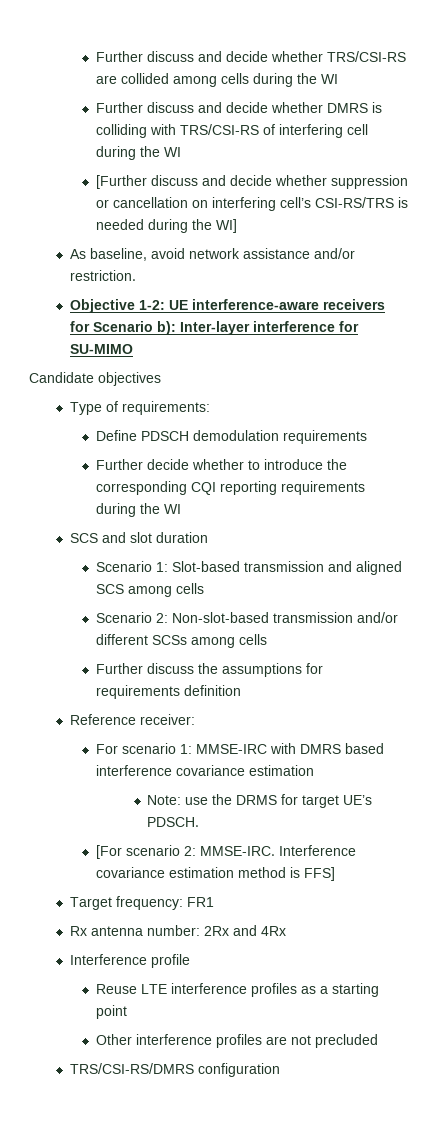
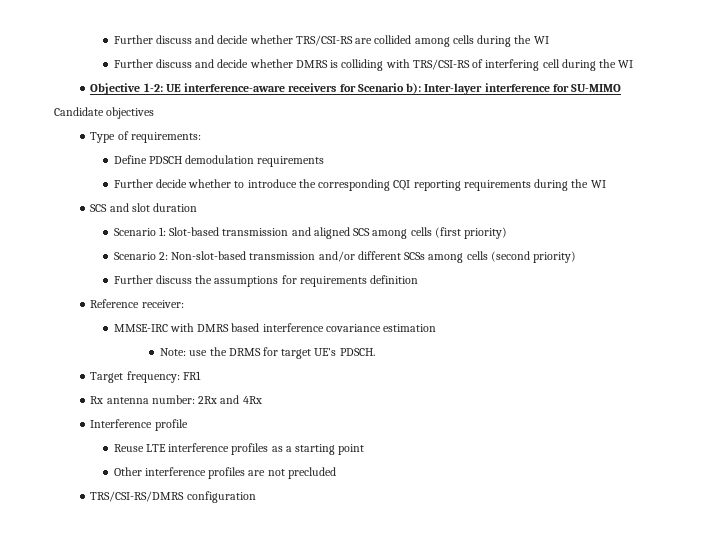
- [Further discuss and decide whether suppression or cancellation on interfering cell’s CSI-RS/TRS is needed during the WI]
- As baseline, avoid network assistance and/or restriction.
- Scenario 1: Slot-based transmission and aligned SCS among cells
+ Scenario 1: Slot-based transmission and aligned SCS among cells (first priority)
- Scenario 2: Non-slot-based transmission and/or different SCSs among cells
+ Scenario 2: Non-slot-based transmission and/or different SCSs among cells (second priority)
- For scenario 1: MMSE-IRC with DMRS based interference covariance estimation
+ MMSE-IRC with DMRS based interference covariance estimation
- [For scenario 2: MMSE-IRC. Interference covariance estimation method is FFS]

